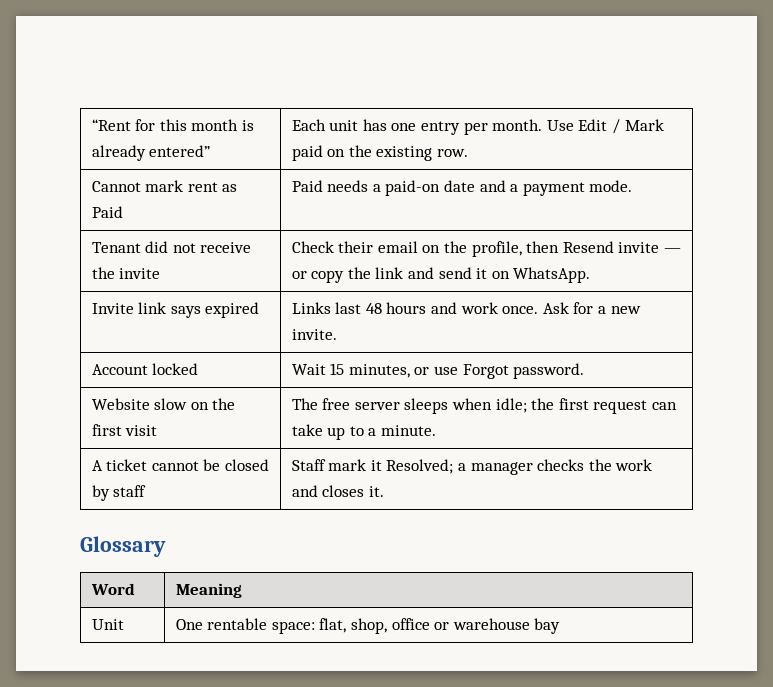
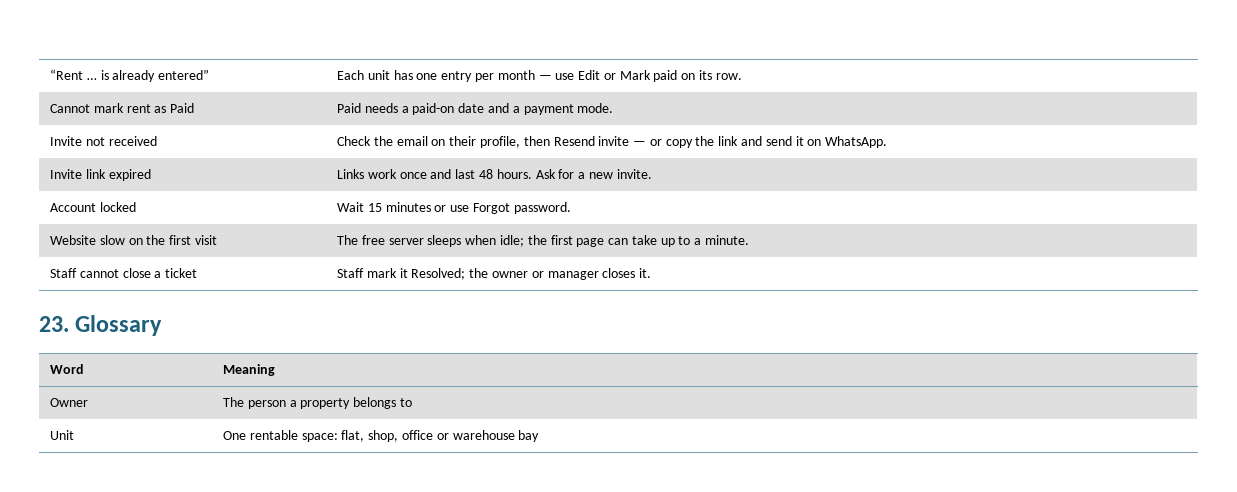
- “Rent for this month is already entered” | Each unit has one entry per month. Use Edit / Mark paid on the existing row.
+ “Rent … is already entered” | Each unit has one entry per month — use Edit or Mark paid on its row.
- Tenant did not receive the invite | Check their email on the profile, then Resend invite — or copy the link and send it on WhatsApp.
+ Invite not received | Check the email on their profile, then Resend invite — or copy the link and send it on WhatsApp.
- Invite link says expired | Links last 48 hours and work once. Ask for a new invite.
+ Invite link expired | Links work once and last 48 hours. Ask for a new invite.
- Account locked | Wait 15 minutes, or use Forgot password.
+ Account locked | Wait 15 minutes or use Forgot password.
- Website slow on the first visit | The free server sleeps when idle; the first request can take up to a minute.
+ Website slow on the first visit | The free server sleeps when idle; the first page can take up to a minute.
- A ticket cannot be closed by staff | Staff mark it Resolved; a manager checks the work and closes it.
+ Staff cannot close a ticket | Staff mark it Resolved; the owner or manager closes it.
- Glossary
+ 23. Glossary
+ Owner | The person a property belongs to

